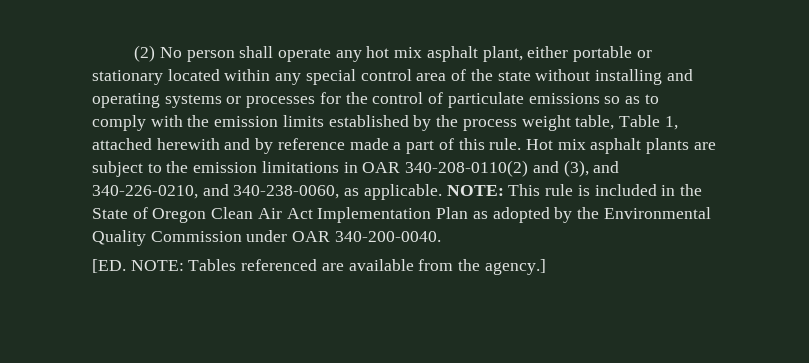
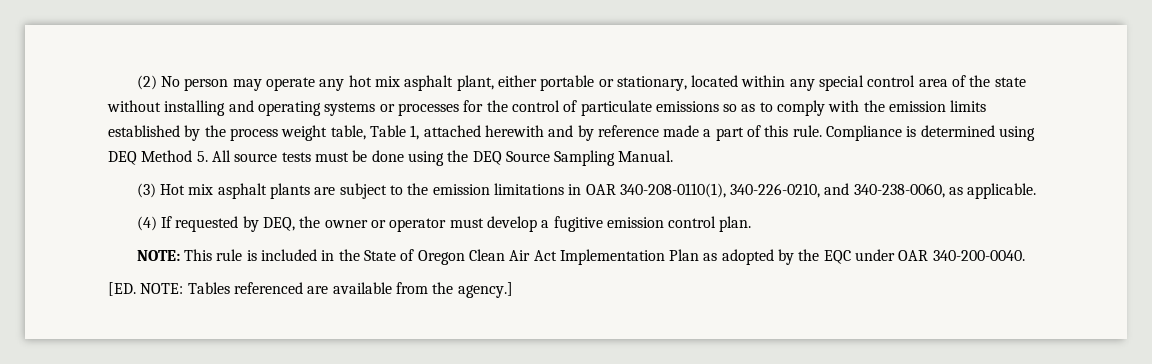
- (2) No person shall operate any hot mix asphalt plant, either portable or stationary located within any special control area of the state without installing and operating systems or processes for the control of particulate emissions so as to comply with the emission limits established by the process weight table, Table 1, attached herewith and by reference made a part of this rule.
+ (2) No person may operate any hot mix asphalt plant, either portable or stationary, located within any special control area of the state without installing and operating systems or processes for the control of particulate emissions so as to comply with the emission limits established by the process weight table, Table 1, attached herewith and by reference made a part of this rule.
- Hot mix asphalt plants are subject to the emission limitations in OAR 340-208-0110(2) and (3), and 340-226-0210, and 340-238-0060, as applicable. NOTE: This rule is included in the State of Oregon Clean Air Act Implementation Plan as adopted by the Environmental Quality Commission under OAR 340-200-0040.
+ Compliance is determined using DEQ Method 5. All source tests must be done using the DEQ Source Sampling Manual.
+ (3) Hot mix asphalt plants are subject to the emission limitations in OAR 340-208-0110(1), 340-226-0210, and 340-238-0060, as applicable.
+ (4) If requested by DEQ, the owner or operator must develop a fugitive emission control plan.
+ NOTE: This rule is included in the State of Oregon Clean Air Act Implementation Plan as adopted by the EQC under OAR 340-200-0040.

